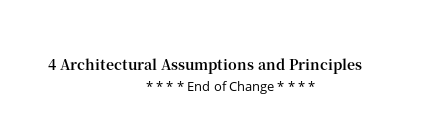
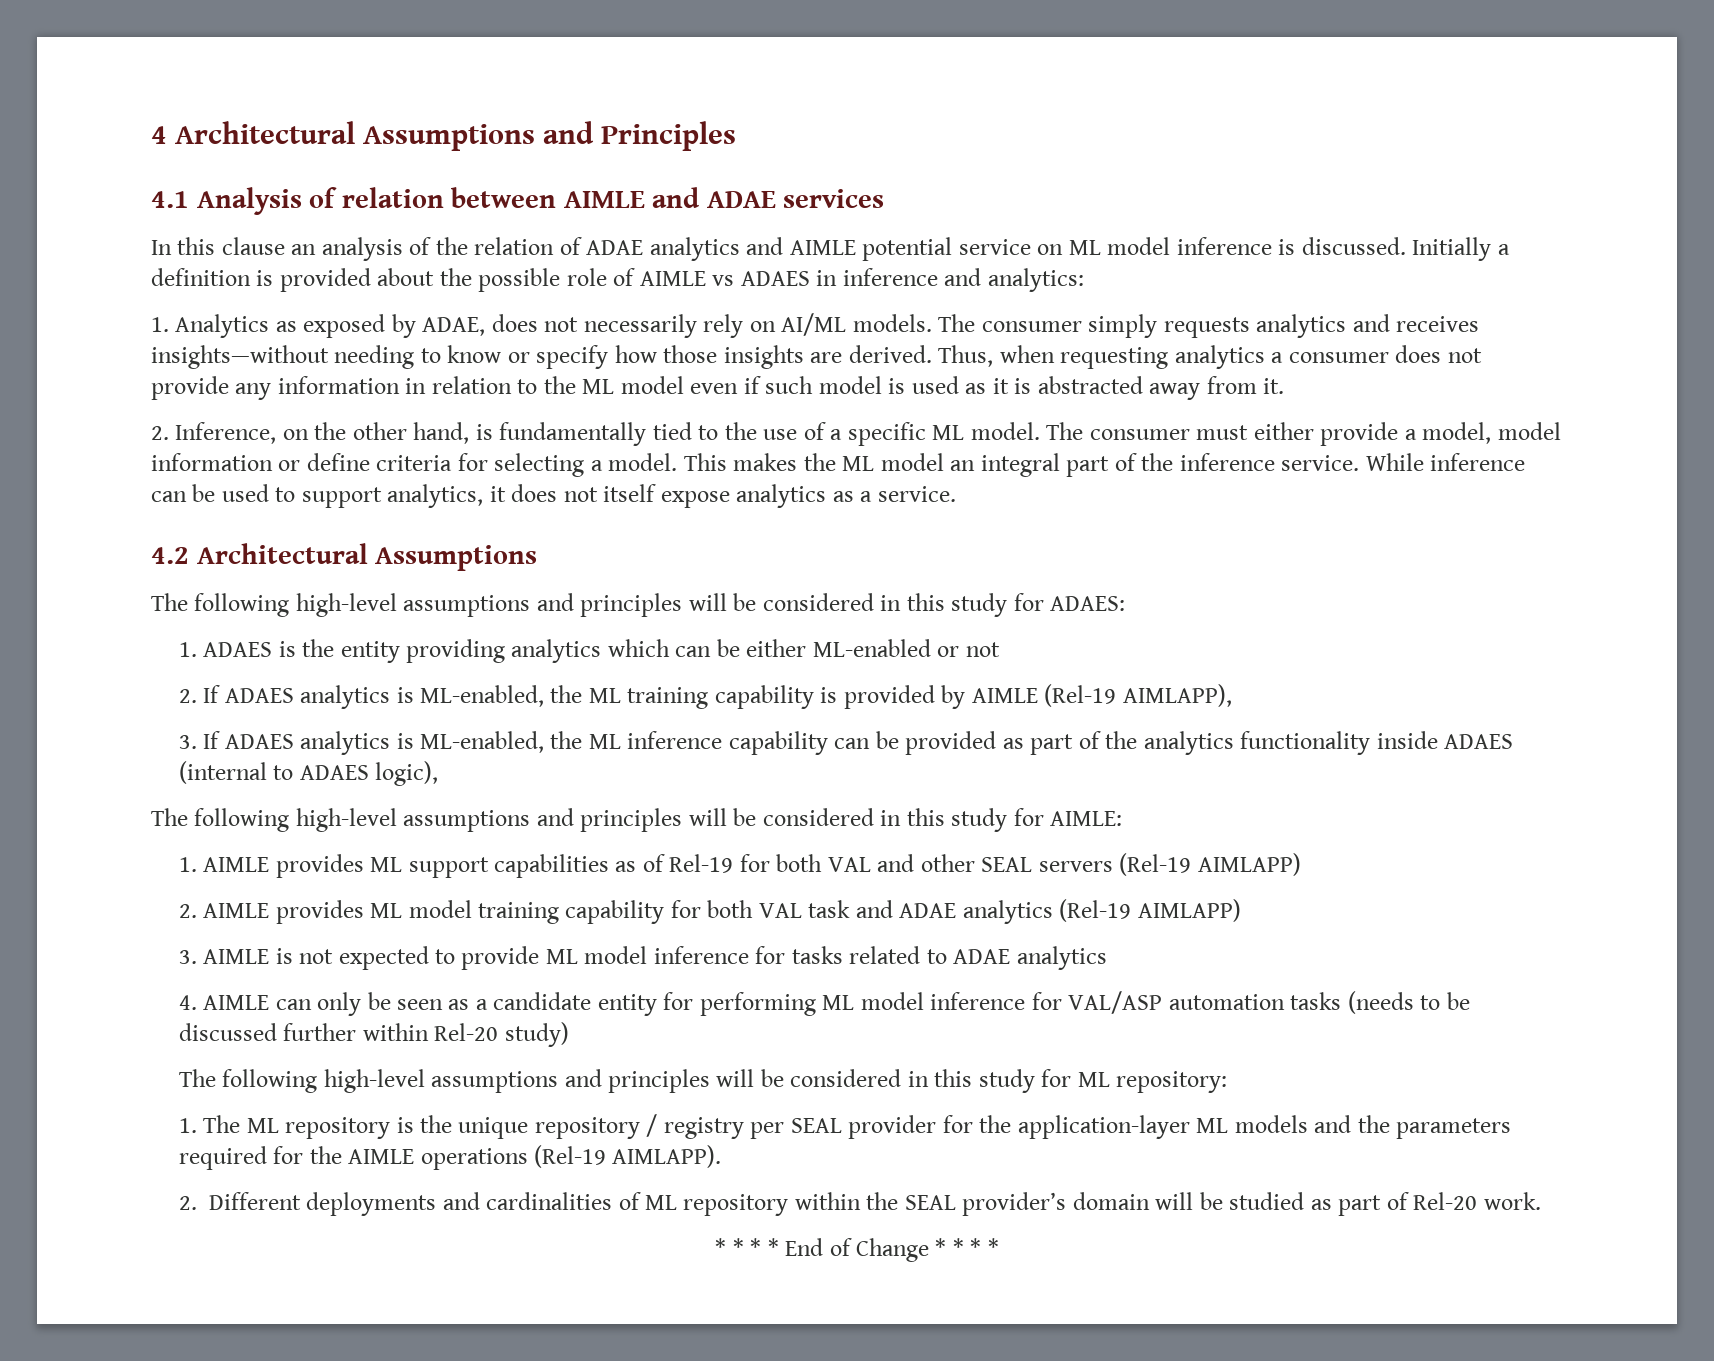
+ 4.1 Analysis of relation between AIMLE and ADAE services
+ In this clause an analysis of the relation of ADAE analytics and AIMLE potential service on ML model inference is discussed. Initially a definition is provided about the possible role of AIMLE vs ADAES in inference and analytics:
+ 1. Analytics as exposed by ADAE, does not necessarily rely on AI/ML models. The consumer simply requests analytics and receives insights—without needing to know or specify how those insights are derived. Thus, when requesting analytics a consumer does not provide any information in relation to the ML model even if such model is used as it is abstracted away from it.
+ 2. Inference, on the other hand, is fundamentally tied to the use of a specific ML model. The consumer must either provide a model, model information or define criteria for selecting a model. This makes the ML model an integral part of the inference service. While inference can be used to support analytics, it does not itself expose analytics as a service.
+ 4.2 Architectural Assumptions
+ The following high-level assumptions and principles will be considered in this study for ADAES:
+ 1. ADAES is the entity providing analytics which can be either ML-enabled or not
+ 2. If ADAES analytics is ML-enabled, the ML training capability is provided by AIMLE (Rel-19 AIMLAPP),
+ 3. If ADAES analytics is ML-enabled, the ML inference capability can be provided as part of the analytics functionality inside ADAES (internal to ADAES logic),
+ The following high-level assumptions and principles will be considered in this study for AIMLE:
+ 1. AIMLE provides ML support capabilities as of Rel-19 for both VAL and other SEAL servers (Rel-19 AIMLAPP)
+ 2. AIMLE provides ML model training capability for both VAL task and ADAE analytics (Rel-19 AIMLAPP)
+ 3. AIMLE is not expected to provide ML model inference for tasks related to ADAE analytics
+ 4. AIMLE can only be seen as a candidate entity for performing ML model inference for VAL/ASP automation tasks (needs to be discussed further within Rel-20 study)
+ The following high-level assumptions and principles will be considered in this study for ML repository:
+ 1. The ML repository is the unique repository / registry per SEAL provider for the application-layer ML models and the parameters required for the AIMLE operations (Rel-19 AIMLAPP).
+ 2. Different deployments and cardinalities of ML repository within the SEAL provider’s domain will be studied as part of Rel-20 work.

